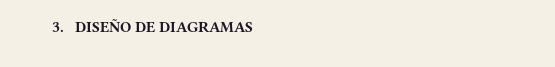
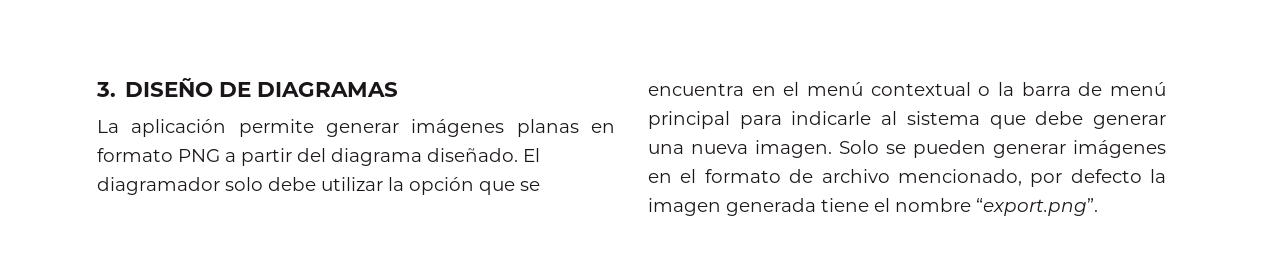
+ La aplicación permite generar imágenes planas en formato PNG a partir del diagrama diseñado. El diagramador solo debe utilizar la opción que se encuentra en el menú contextual o la barra de menú principal para indicarle al sistema que debe generar una nueva imagen. Solo se pueden generar imágenes en el formato de archivo mencionado, por defecto la imagen generada tiene el nombre “export.png”.

